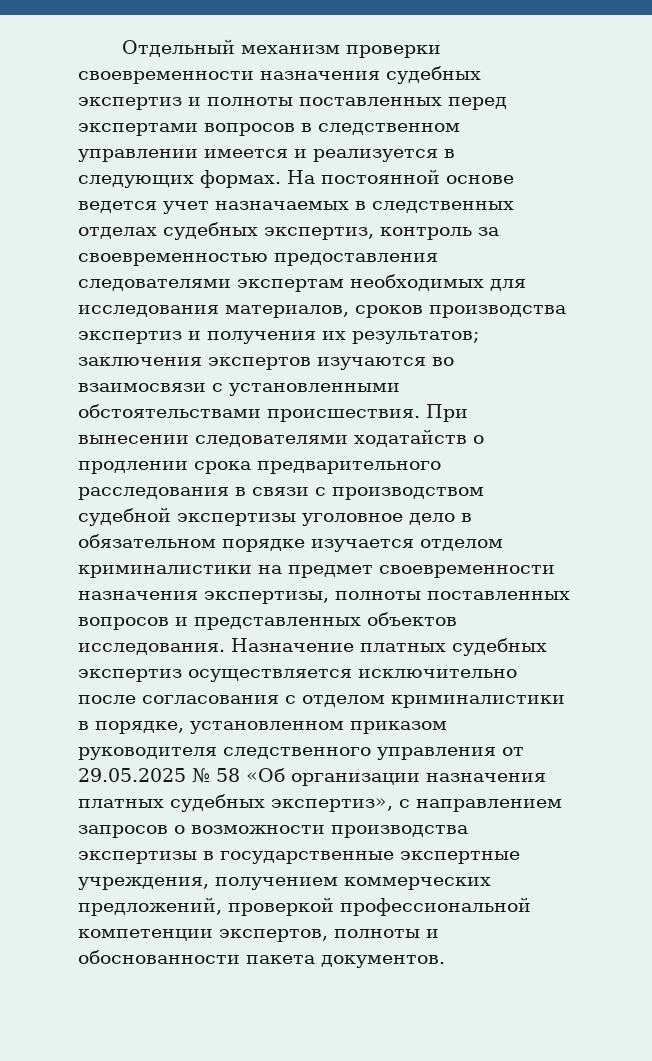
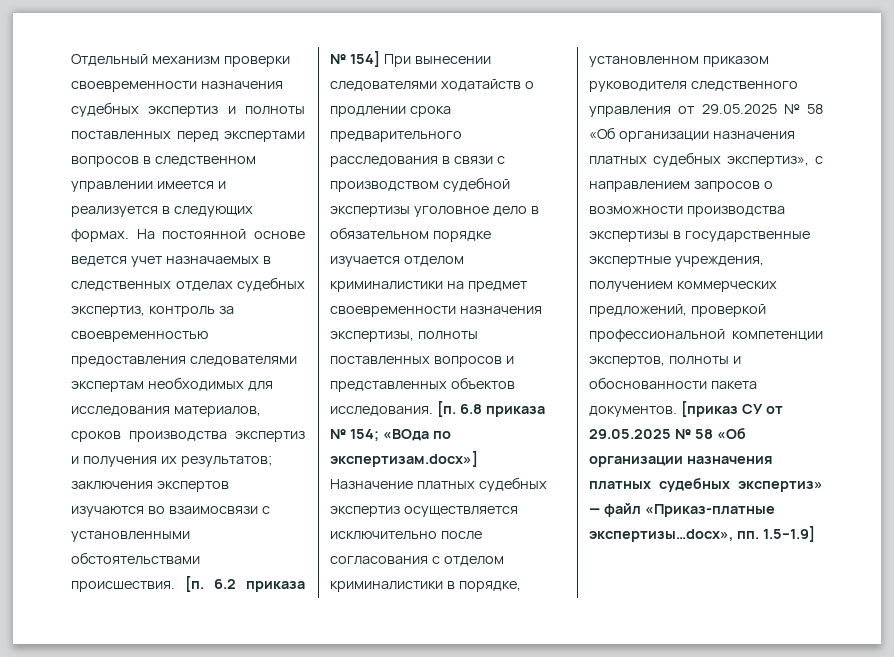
- При вынесении следователями ходатайств о продлении срока предварительного расследования в связи с производством судебной экспертизы уголовное дело в обязательном порядке изучается отделом криминалистики на предмет своевременности назначения экспертизы, полноты поставленных вопросов и представленных объектов исследования.
+ [п. 6.2 приказа № 154] При вынесении следователями ходатайств о продлении срока предварительного расследования в связи с производством судебной экспертизы уголовное дело в обязательном порядке изучается отделом криминалистики на предмет своевременности назначения экспертизы, полноты поставленных вопросов и представленных объектов исследования.
- Назначение платных судебных экспертиз осуществляется исключительно после согласования с отделом криминалистики в порядке, установленном приказом руководителя следственного управления от 29.05.2025 № 58 «Об организации назначения платных судебных экспертиз», с направлением запросов о возможности производства экспертизы в государственные экспертные учреждения, получением коммерческих предложений, проверкой профессиональной компетенции экспертов, полноты и обоснованности пакета документов.
+ [п. 6.8 приказа № 154; «ВОда по экспертизам.docx»] Назначение платных судебных экспертиз осуществляется исключительно после согласования с отделом криминалистики в порядке, установленном приказом руководителя следственного управления от 29.05.2025 № 58 «Об организации назначения платных судебных экспертиз», с направлением запросов о возможности производства экспертизы в государственные экспертные учреждения, получением коммерческих предложений, проверкой профессиональной компетенции экспертов, полноты и обоснованности пакета документов.
+ [приказ СУ от 29.05.2025 № 58 «Об организации назначения платных судебных экспертиз» — файл «Приказ-платные экспертизы…docx», пп. 1.5–1.9]

